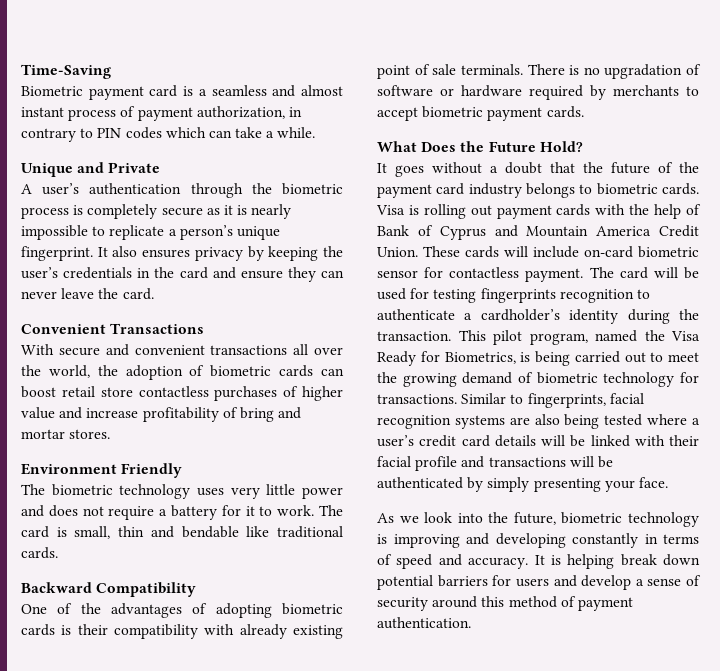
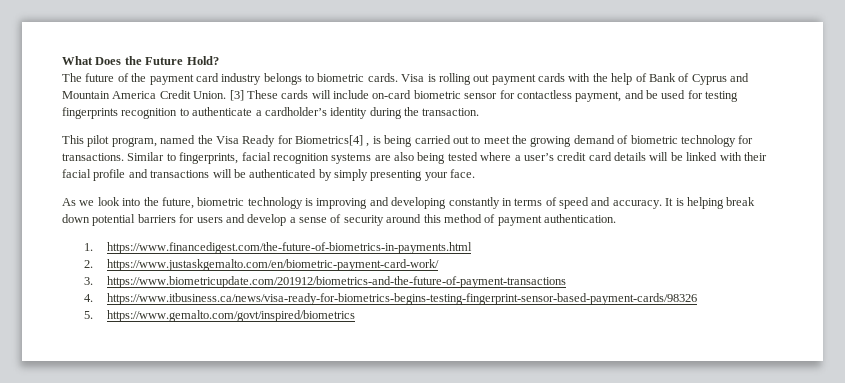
- Time-Saving
- Biometric payment card is a seamless and almost instant process of payment authorization, in contrary to PIN codes which can take a while.
- Unique and Private
- A user’s authentication through the biometric process is completely secure as it is nearly impossible to replicate a person’s unique fingerprint. It also ensures privacy by keeping the user’s credentials in the card and ensure they can never leave the card.
- Convenient Transactions
- With secure and convenient transactions all over the world, the adoption of biometric cards can boost retail store contactless purchases of higher value and increase profitability of bring and mortar stores.
- Environment Friendly
- The biometric technology uses very little power and does not require a battery for it to work. The card is small, thin and bendable like traditional cards.
- Backward Compatibility
- One of the advantages of adopting biometric cards is their compatibility with already existing point of sale terminals. There is no upgradation of software or hardware required by merchants to accept biometric payment cards.
- It goes without a doubt that the future of the payment card industry belongs to biometric cards.
+ The future of the payment card industry belongs to biometric cards.
- These cards will include on-card biometric sensor for contactless payment. The card will be used for testing fingerprints recognition to authenticate a cardholder’s identity during the transaction. This pilot program, named the Visa Ready for Biometrics, is being carried out to meet the growing demand of biometric technology for transactions.
+ [3] These cards will include on-card biometric sensor for contactless payment, and be used for testing fingerprints recognition to authenticate a cardholder’s identity during the transaction.
+ This pilot program, named the Visa Ready for Biometrics[4] , is being carried out to meet the growing demand of biometric technology for transactions.
+ 1. https://www.financedigest.com/the-future-of-biometrics-in-payments.html
+ 2. https://www.justaskgemalto.com/en/biometric-payment-card-work/
+ 3. https://www.biometricupdate.com/201912/biometrics-and-the-future-of-payment-transactions
+ 4. https://www.itbusiness.ca/news/visa-ready-for-biometrics-begins-testing-fingerprint-sensor-based-payment-cards/98326
+ 5. https://www.gemalto.com/govt/inspired/biometrics

